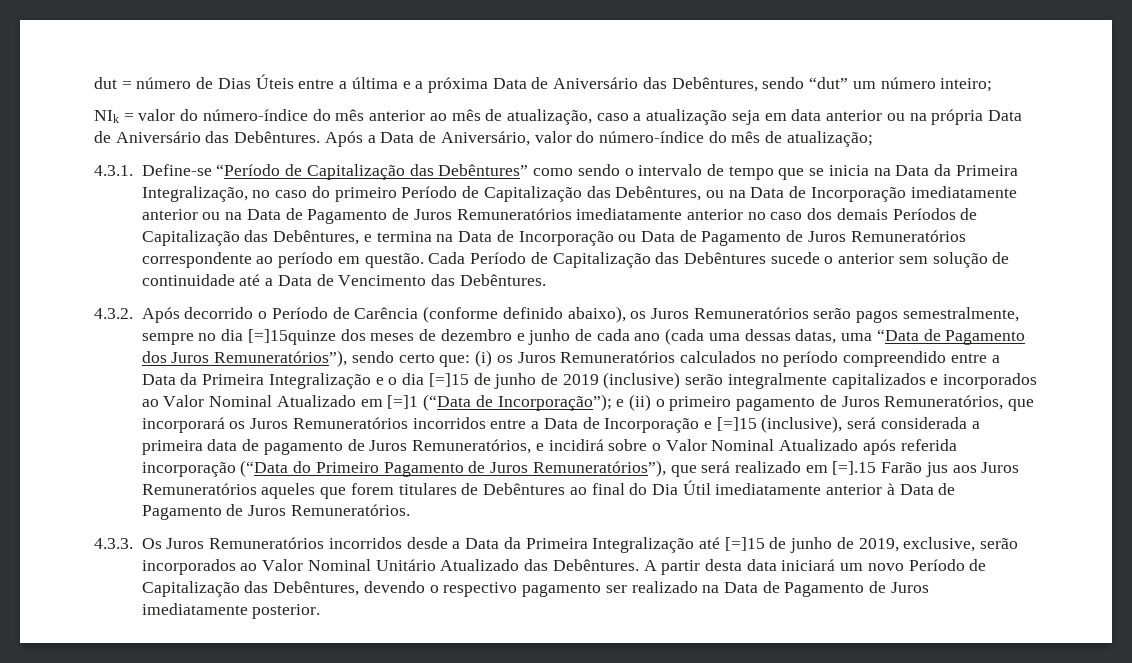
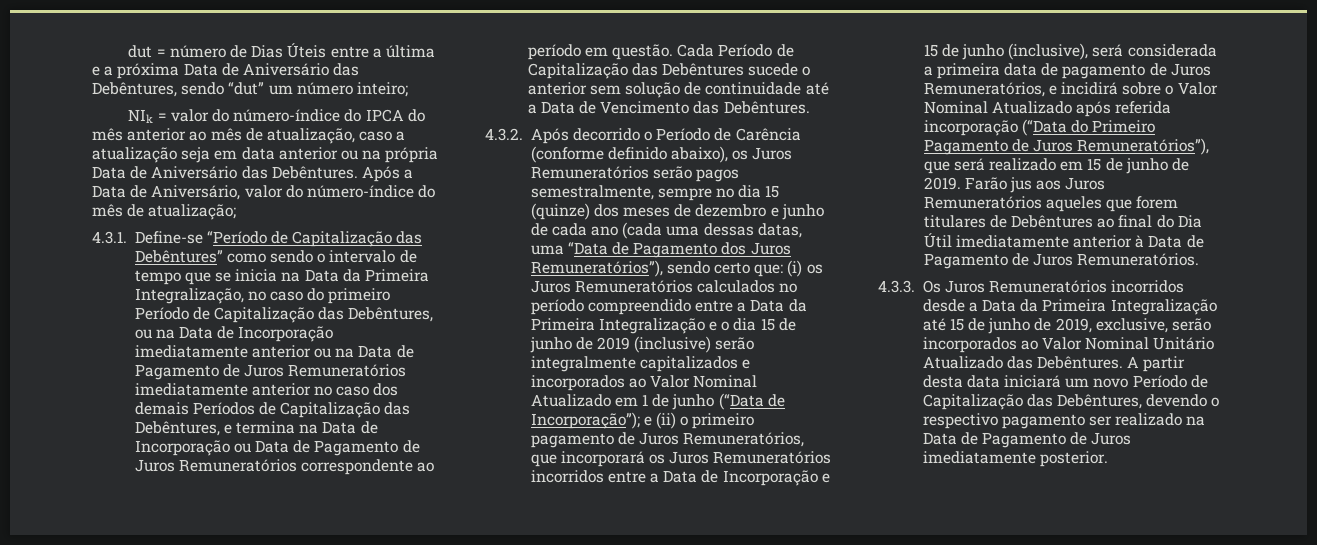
- NIk = valor do número-índice do mês anterior ao mês de atualização, caso a atualização seja em data anterior ou na própria Data de Aniversário das Debêntures.
+ NIk = valor do número-índice do IPCA do mês anterior ao mês de atualização, caso a atualização seja em data anterior ou na própria Data de Aniversário das Debêntures.
- 4.3.2. Após decorrido o Período de Carência (conforme definido abaixo), os Juros Remuneratórios serão pagos semestralmente, sempre no dia [=]15quinze dos meses de dezembro e junho de cada ano (cada uma dessas datas, uma “Data de Pagamento dos Juros Remuneratórios”), sendo certo que:
+ 4.3.2. Após decorrido o Período de Carência (conforme definido abaixo), os Juros Remuneratórios serão pagos semestralmente, sempre no dia 15 (quinze) dos meses de dezembro e junho de cada ano (cada uma dessas datas, uma “Data de Pagamento dos Juros Remuneratórios”), sendo certo que:
- (i) os Juros Remuneratórios calculados no período compreendido entre a Data da Primeira Integralização e o dia [=]15 de junho de 2019 (inclusive) serão integralmente capitalizados e incorporados ao Valor Nominal Atualizado em [=]1 (“Data de Incorporação”);
+ (i) os Juros Remuneratórios calculados no período compreendido entre a Data da Primeira Integralização e o dia 15 de junho de 2019 (inclusive) serão integralmente capitalizados e incorporados ao Valor Nominal Atualizado em 1 de junho (“Data de Incorporação”);
- e (ii) o primeiro pagamento de Juros Remuneratórios, que incorporará os Juros Remuneratórios incorridos entre a Data de Incorporação e [=]15 (inclusive), será considerada a primeira data de pagamento de Juros Remuneratórios, e incidirá sobre o Valor Nominal Atualizado após referida incorporação (“Data do Primeiro Pagamento de Juros Remuneratórios”), que será realizado em [=].15 Farão jus aos Juros Remuneratórios aqueles que forem titulares de Debêntures ao final do Dia Útil imediatamente anterior à Data de Pagamento de Juros Remuneratórios.
+ e (ii) o primeiro pagamento de Juros Remuneratórios, que incorporará os Juros Remuneratórios incorridos entre a Data de Incorporação e 15 de junho (inclusive), será considerada a primeira data de pagamento de Juros Remuneratórios, e incidirá sobre o Valor Nominal Atualizado após referida incorporação (“Data do Primeiro Pagamento de Juros Remuneratórios”), que será realizado em 15 de junho de 2019. Farão jus aos Juros Remuneratórios aqueles que forem titulares de Debêntures ao final do Dia Útil imediatamente anterior à Data de Pagamento de Juros Remuneratórios.
- 4.3.3. Os Juros Remuneratórios incorridos desde a Data da Primeira Integralização até [=]15 de junho de 2019, exclusive, serão incorporados ao Valor Nominal Unitário Atualizado das Debêntures.
+ 4.3.3. Os Juros Remuneratórios incorridos desde a Data da Primeira Integralização até 15 de junho de 2019, exclusive, serão incorporados ao Valor Nominal Unitário Atualizado das Debêntures.

